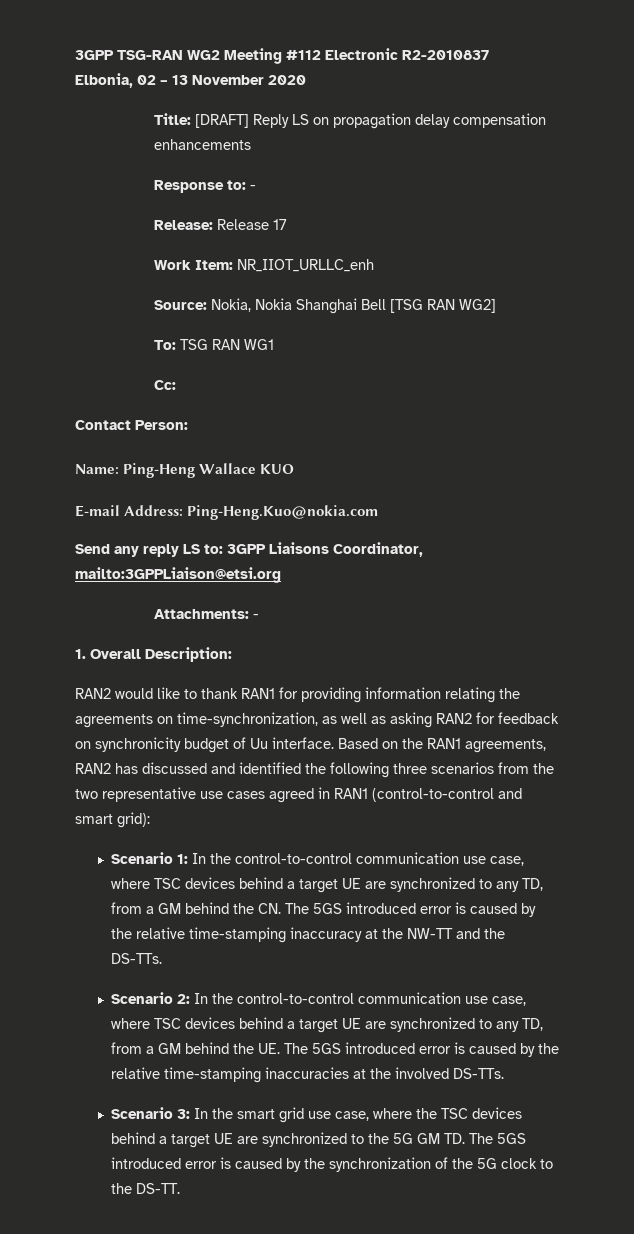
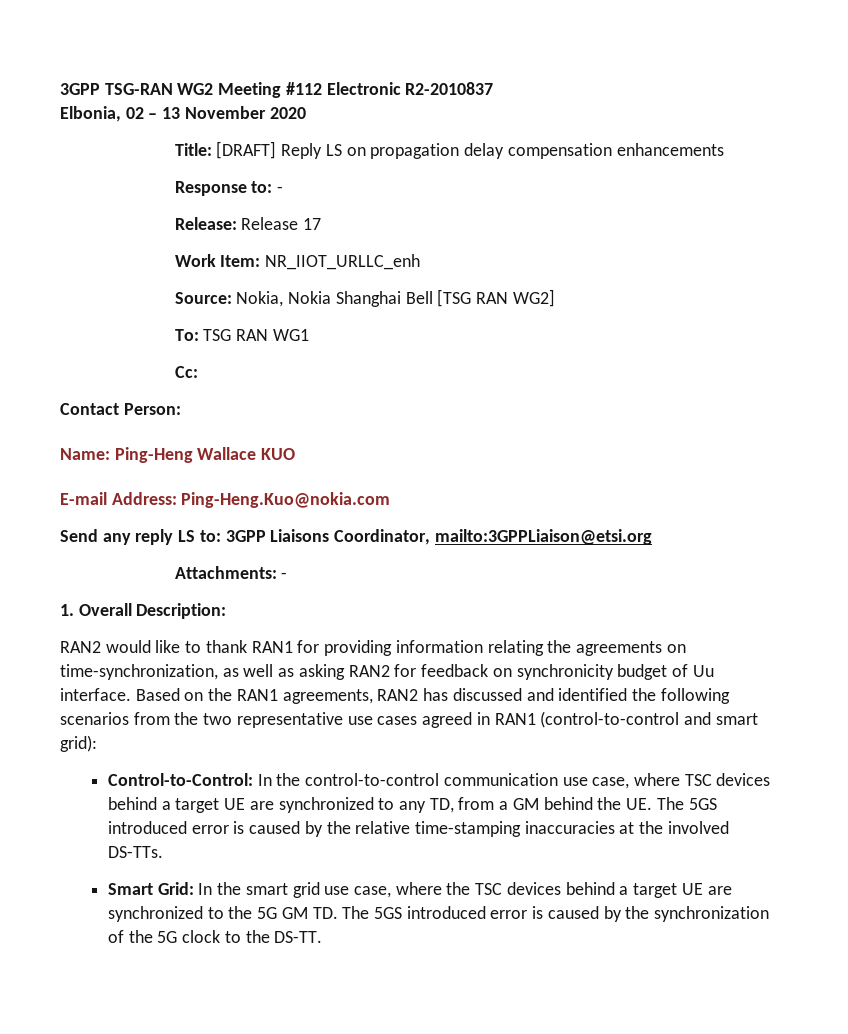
- Based on the RAN1 agreements, RAN2 has discussed and identified the following three scenarios from the two representative use cases agreed in RAN1 (control-to-control and smart grid):
+ Based on the RAN1 agreements, RAN2 has discussed and identified the following scenarios from the two representative use cases agreed in RAN1 (control-to-control and smart grid):
- Scenario 1: In the control-to-control communication use case, where TSC devices behind a target UE are synchronized to any TD, from a GM behind the CN. The 5GS introduced error is caused by the relative time-stamping inaccuracy at the NW-TT and the DS-TTs.
- Scenario 2: In the control-to-control communication use case, where TSC devices behind a target UE are synchronized to any TD, from a GM behind the UE. The 5GS introduced error is caused by the relative time-stamping inaccuracies at the involved DS-TTs.
+ Control-to-Control: In the control-to-control communication use case, where TSC devices behind a target UE are synchronized to any TD, from a GM behind the UE. The 5GS introduced error is caused by the relative time-stamping inaccuracies at the involved DS-TTs.
- Scenario 3: In the smart grid use case, where the TSC devices behind a target UE are synchronized to the 5G GM TD. The 5GS introduced error is caused by the synchronization of the 5G clock to the DS-TT.
+ Smart Grid: In the smart grid use case, where the TSC devices behind a target UE are synchronized to the 5G GM TD. The 5GS introduced error is caused by the synchronization of the 5G clock to the DS-TT.

